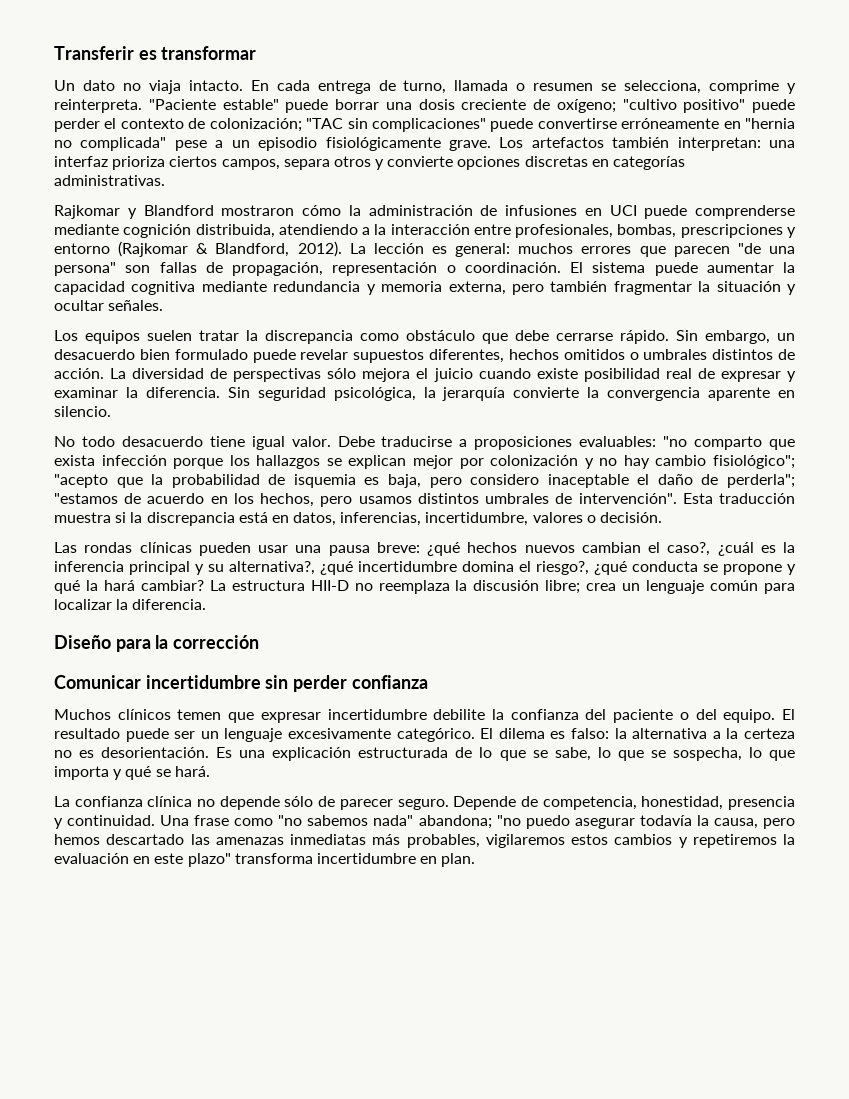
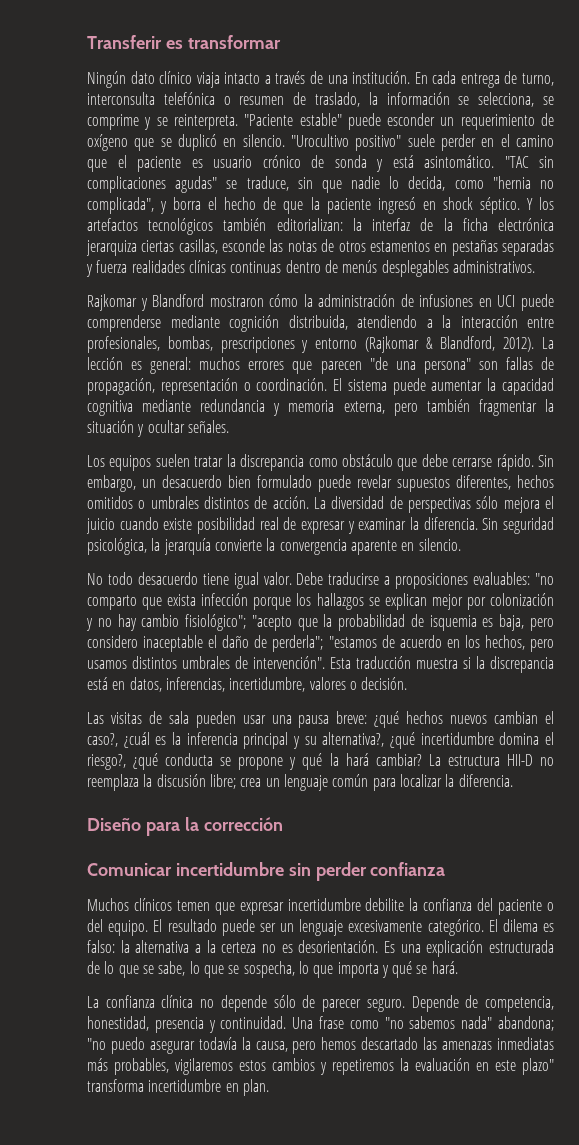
- Un dato no viaja intacto.
+ Ningún dato clínico viaja intacto a través de una institución.
- En cada entrega de turno, llamada o resumen se selecciona, comprime y reinterpreta.
+ En cada entrega de turno, interconsulta telefónica o resumen de traslado, la información se selecciona, se comprime y se reinterpreta.
- "Paciente estable" puede borrar una dosis creciente de oxígeno; "cultivo positivo" puede perder el contexto de colonización; "TAC sin complicaciones" puede convertirse erróneamente en "hernia no complicada" pese a un episodio fisiológicamente grave. Los artefactos también interpretan: una interfaz prioriza ciertos campos, separa otros y convierte opciones discretas en categorías administrativas.
+ "Paciente estable" puede esconder un requerimiento de oxígeno que se duplicó en silencio. "Urocultivo positivo" suele perder en el camino que el paciente es usuario crónico de sonda y está asintomático. "TAC sin complicaciones agudas" se traduce, sin que nadie lo decida, como "hernia no complicada", y borra el hecho de que la paciente ingresó en shock séptico. Y los artefactos tecnológicos también editorializan: la interfaz de la ficha electrónica jerarquiza ciertas casillas, esconde las notas de otros estamentos en pestañas separadas y fuerza realidades clínicas continuas dentro de menús desplegables administrativos.
- Las rondas clínicas pueden usar una pausa breve: ¿qué hechos nuevos cambian el caso?, ¿cuál es la inferencia principal y su alternativa?, ¿qué incertidumbre domina el riesgo?, ¿qué conducta se propone y qué la hará cambiar?
+ Las visitas de sala pueden usar una pausa breve: ¿qué hechos nuevos cambian el caso?, ¿cuál es la inferencia principal y su alternativa?, ¿qué incertidumbre domina el riesgo?, ¿qué conducta se propone y qué la hará cambiar?

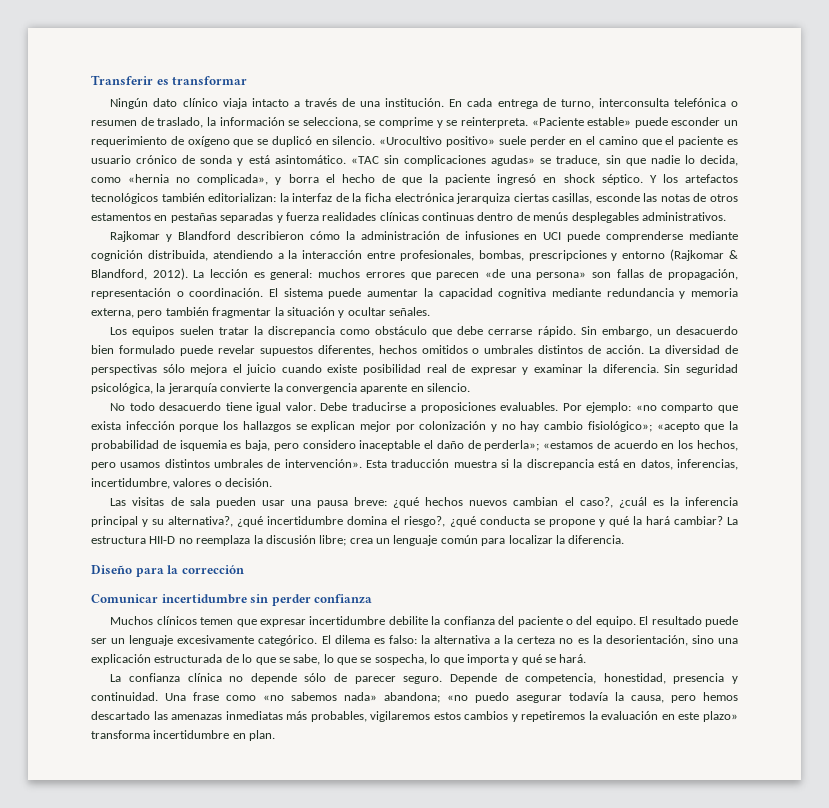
- "Paciente estable" puede esconder un requerimiento de oxígeno que se duplicó en silencio.
+ «Paciente estable» puede esconder un requerimiento de oxígeno que se duplicó en silencio.
- "Urocultivo positivo" suele perder en el camino que el paciente es usuario crónico de sonda y está asintomático.
+ «Urocultivo positivo» suele perder en el camino que el paciente es usuario crónico de sonda y está asintomático.
- "TAC sin complicaciones agudas" se traduce, sin que nadie lo decida, como "hernia no complicada", y borra el hecho de que la paciente ingresó en shock séptico.
+ «TAC sin complicaciones agudas» se traduce, sin que nadie lo decida, como «hernia no complicada», y borra el hecho de que la paciente ingresó en shock séptico.
- Rajkomar y Blandford mostraron cómo la administración de infusiones en UCI puede comprenderse mediante cognición distribuida, atendiendo a la interacción entre profesionales, bombas, prescripciones y entorno (Rajkomar & Blandford, 2012).
+ Rajkomar y Blandford describieron cómo la administración de infusiones en UCI puede comprenderse mediante cognición distribuida, atendiendo a la interacción entre profesionales, bombas, prescripciones y entorno (Rajkomar & Blandford, 2012).
- La lección es general: muchos errores que parecen "de una persona" son fallas de propagación, representación o coordinación.
+ La lección es general: muchos errores que parecen «de una persona» son fallas de propagación, representación o coordinación.
- Debe traducirse a proposiciones evaluables: "no comparto que exista infección porque los hallazgos se explican mejor por colonización y no hay cambio fisiológico"; "acepto que la probabilidad de isquemia es baja, pero considero inaceptable el daño de perderla"; "estamos de acuerdo en los hechos, pero usamos distintos umbrales de intervención".
+ Debe traducirse a proposiciones evaluables. Por ejemplo: «no comparto que exista infección porque los hallazgos se explican mejor por colonización y no hay cambio fisiológico»; «acepto que la probabilidad de isquemia es baja, pero considero inaceptable el daño de perderla»; «estamos de acuerdo en los hechos, pero usamos distintos umbrales de intervención».
- El dilema es falso: la alternativa a la certeza no es desorientación. Es una explicación estructurada de lo que se sabe, lo que se sospecha, lo que importa y qué se hará.
+ El dilema es falso: la alternativa a la certeza no es la desorientación, sino una explicación estructurada de lo que se sabe, lo que se sospecha, lo que importa y qué se hará.
- Una frase como "no sabemos nada" abandona; "no puedo asegurar todavía la causa, pero hemos descartado las amenazas inmediatas más probables, vigilaremos estos cambios y repetiremos la evaluación en este plazo" transforma incertidumbre en plan.
+ Una frase como «no sabemos nada» abandona; «no puedo asegurar todavía la causa, pero hemos descartado las amenazas inmediatas más probables, vigilaremos estos cambios y repetiremos la evaluación en este plazo» transforma incertidumbre en plan.

